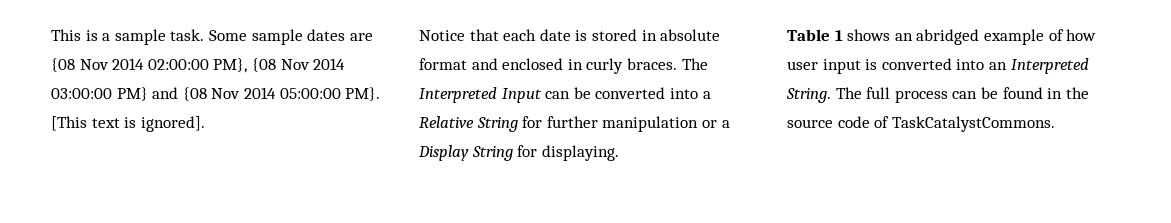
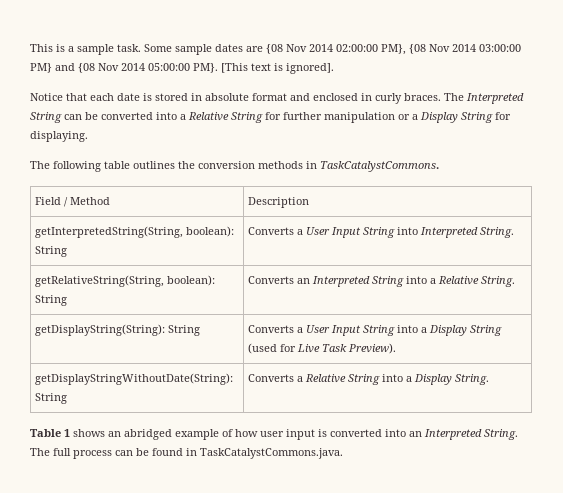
- The Interpreted Input can be converted into a Relative String for further manipulation or a Display String for displaying.
+ The Interpreted String can be converted into a Relative String for further manipulation or a Display String for displaying.
+ The following table outlines the conversion methods in TaskCatalystCommons.
+ Field / Method | Description
+ getInterpretedString(String, boolean): String | Converts a User Input String into Interpreted String.
+ getRelativeString(String, boolean): String | Converts an Interpreted String into a Relative String.
+ getDisplayString(String): String | Converts a User Input String into a Display String (used for Live Task Preview).
+ getDisplayStringWithoutDate(String): String | Converts a Relative String into a Display String.
- The full process can be found in the source code of TaskCatalystCommons.
+ The full process can be found in TaskCatalystCommons.java.

